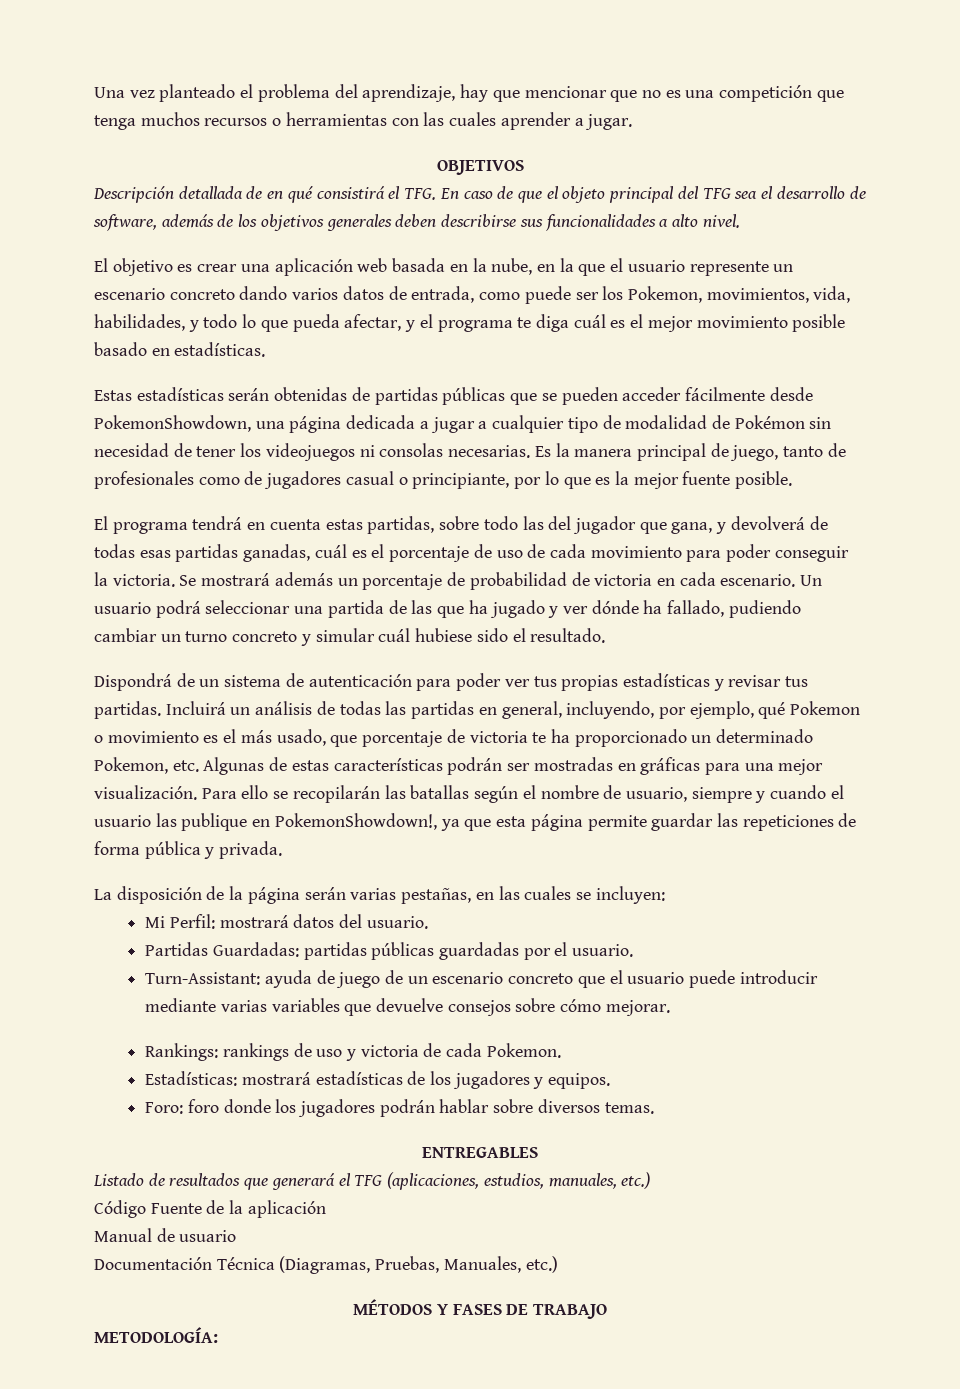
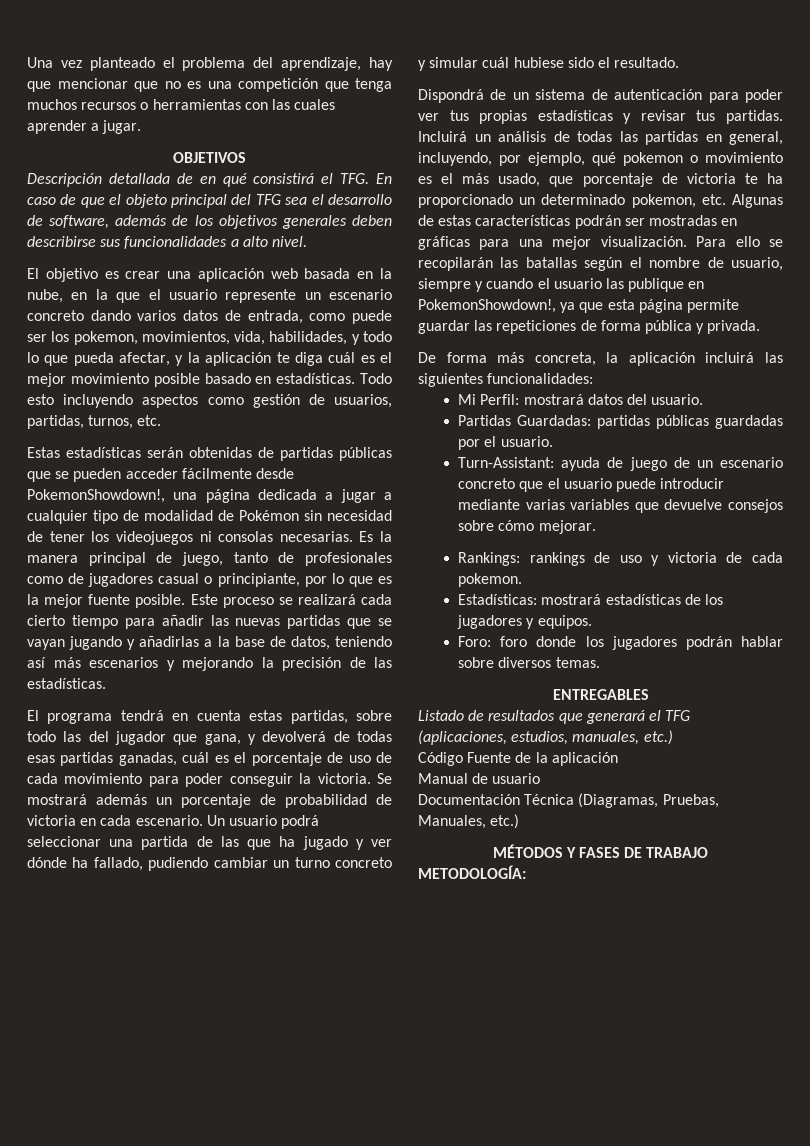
- El objetivo es crear una aplicación web basada en la nube, en la que el usuario represente un escenario concreto dando varios datos de entrada, como puede ser los Pokemon, movimientos, vida, habilidades, y todo lo que pueda afectar, y el programa te diga cuál es el mejor movimiento posible basado en estadísticas.
+ El objetivo es crear una aplicación web basada en la nube, en la que el usuario represente un escenario concreto dando varios datos de entrada, como puede ser los pokemon, movimientos, vida, habilidades, y todo lo que pueda afectar, y la aplicación te diga cuál es el mejor movimiento posible basado en estadísticas. Todo esto incluyendo aspectos como gestión de usuarios, partidas, turnos, etc.
- Estas estadísticas serán obtenidas de partidas públicas que se pueden acceder fácilmente desde PokemonShowdown, una página dedicada a jugar a cualquier tipo de modalidad de Pokémon sin necesidad de tener los videojuegos ni consolas necesarias.
+ Estas estadísticas serán obtenidas de partidas públicas que se pueden acceder fácilmente desde PokemonShowdown!, una página dedicada a jugar a cualquier tipo de modalidad de Pokémon sin necesidad de tener los videojuegos ni consolas necesarias.
+ Este proceso se realizará cada cierto tiempo para añadir las nuevas partidas que se vayan jugando y añadirlas a la base de datos, teniendo así más escenarios y mejorando la precisión de las estadísticas.
- Incluirá un análisis de todas las partidas en general, incluyendo, por ejemplo, qué Pokemon o movimiento es el más usado, que porcentaje de victoria te ha proporcionado un determinado Pokemon, etc. Algunas de estas características podrán ser mostradas en gráficas para una mejor visualización.
+ Incluirá un análisis de todas las partidas en general, incluyendo, por ejemplo, qué pokemon o movimiento es el más usado, que porcentaje de victoria te ha proporcionado un determinado pokemon, etc. Algunas de estas características podrán ser mostradas en gráficas para una mejor visualización.
- La disposición de la página serán varias pestañas, en las cuales se incluyen:
+ De forma más concreta, la aplicación incluirá las siguientes funcionalidades:
- Rankings: rankings de uso y victoria de cada Pokemon.
+ Rankings: rankings de uso y victoria de cada pokemon.

